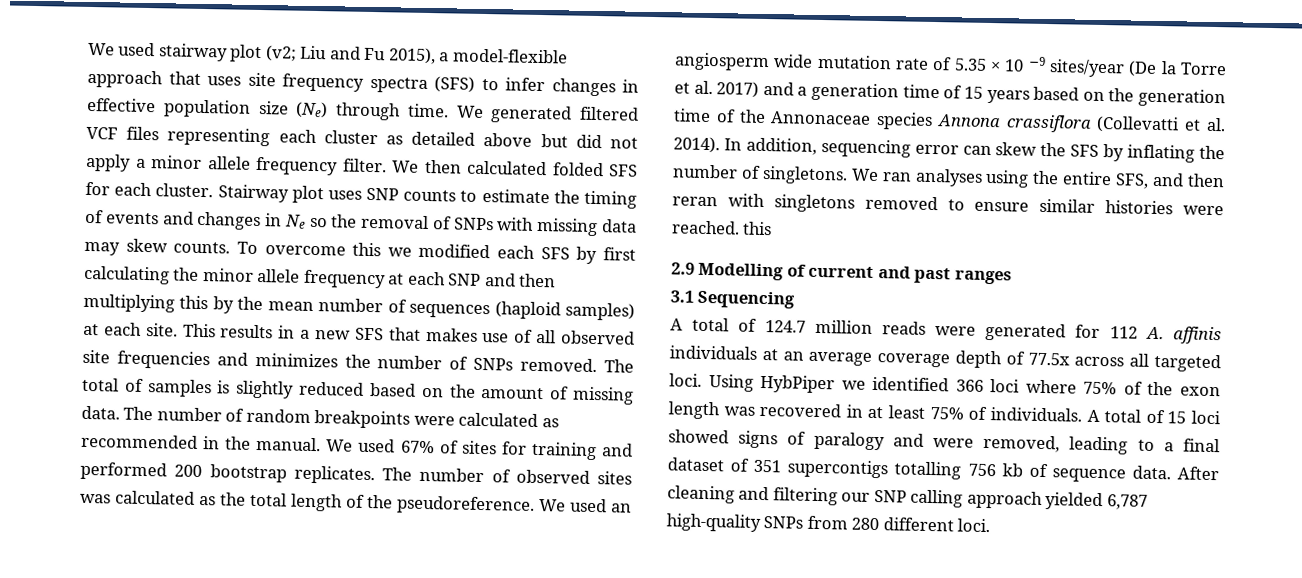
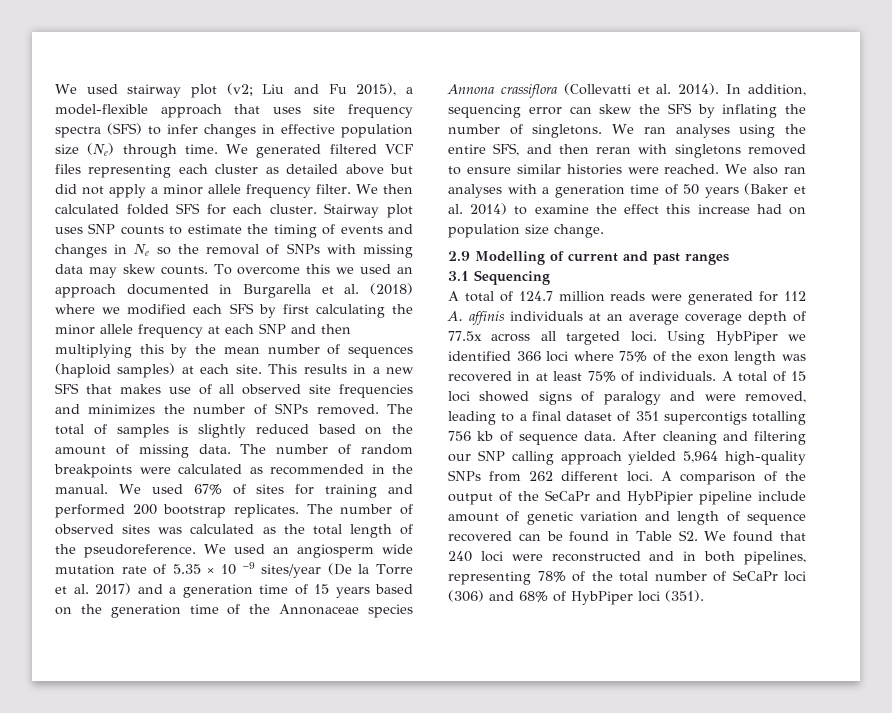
- To overcome this we modified each SFS by first calculating the minor allele frequency at each SNP and then multiplying this by the mean number of sequences (haploid samples) at each site.
+ To overcome this we used an approach documented in Burgarella et al. (2018) where we modified each SFS by first calculating the minor allele frequency at each SNP and then multiplying this by the mean number of sequences (haploid samples) at each site.
- We ran analyses using the entire SFS, and then reran with singletons removed to ensure similar histories were reached. this
+ We ran analyses using the entire SFS, and then reran with singletons removed to ensure similar histories were reached. We also ran analyses with a generation time of 50 years (Baker et al. 2014) to examine the effect this increase had on population size change.
- After cleaning and filtering our SNP calling approach yielded 6,787 high-quality SNPs from 280 different loci.
+ After cleaning and filtering our SNP calling approach yielded 5,964 high-quality SNPs from 262 different loci.
+ A comparison of the output of the SeCaPr and HybPipier pipeline include amount of genetic variation and length of sequence recovered can be found in Table S2. We found that 240 loci were reconstructed and in both pipelines, representing 78% of the total number of SeCaPr loci (306) and 68% of HybPiper loci (351).

